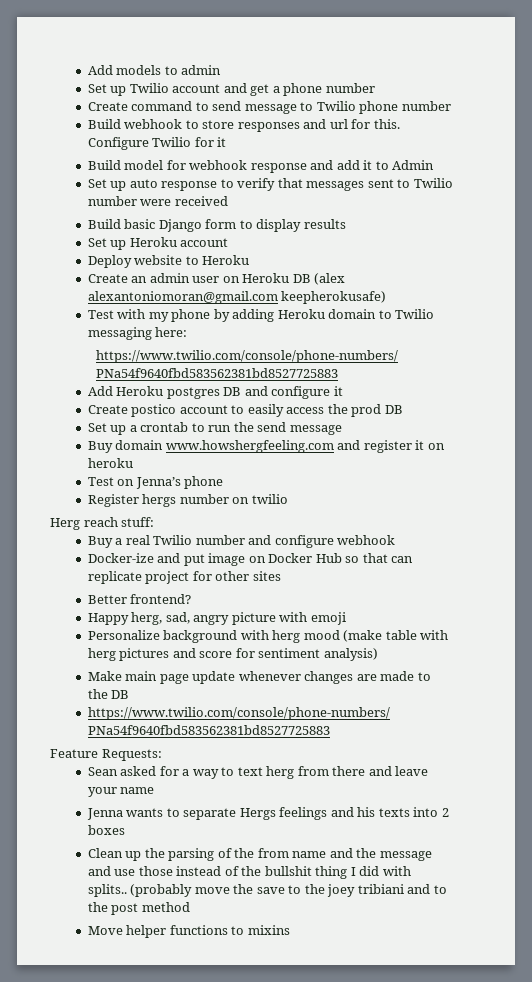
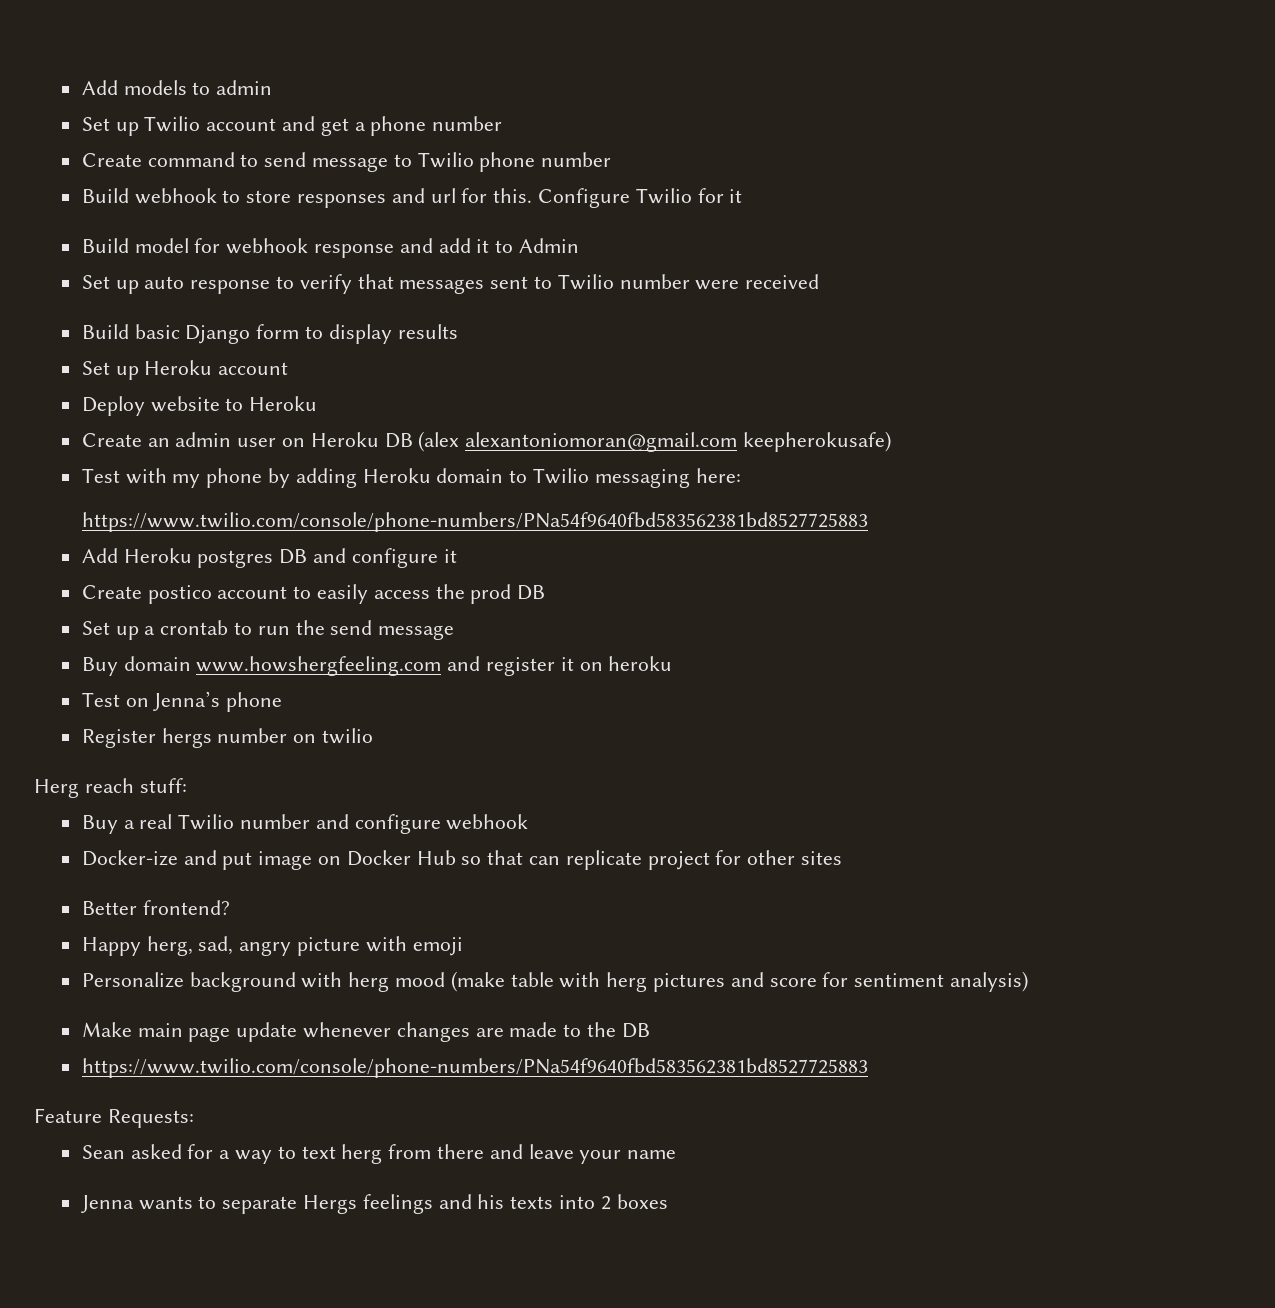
- Clean up the parsing of the from name and the message and use those instead of the bullshit thing I did with splits.. (probably move the save to the joey tribiani and to the post method
- Move helper functions to mixins

